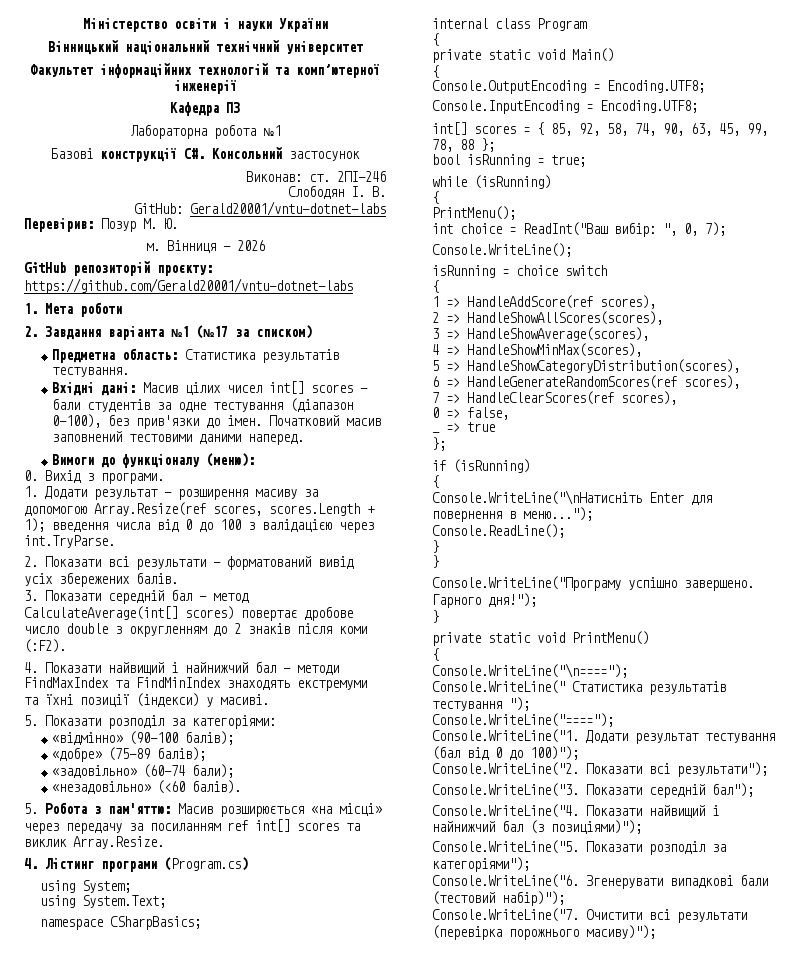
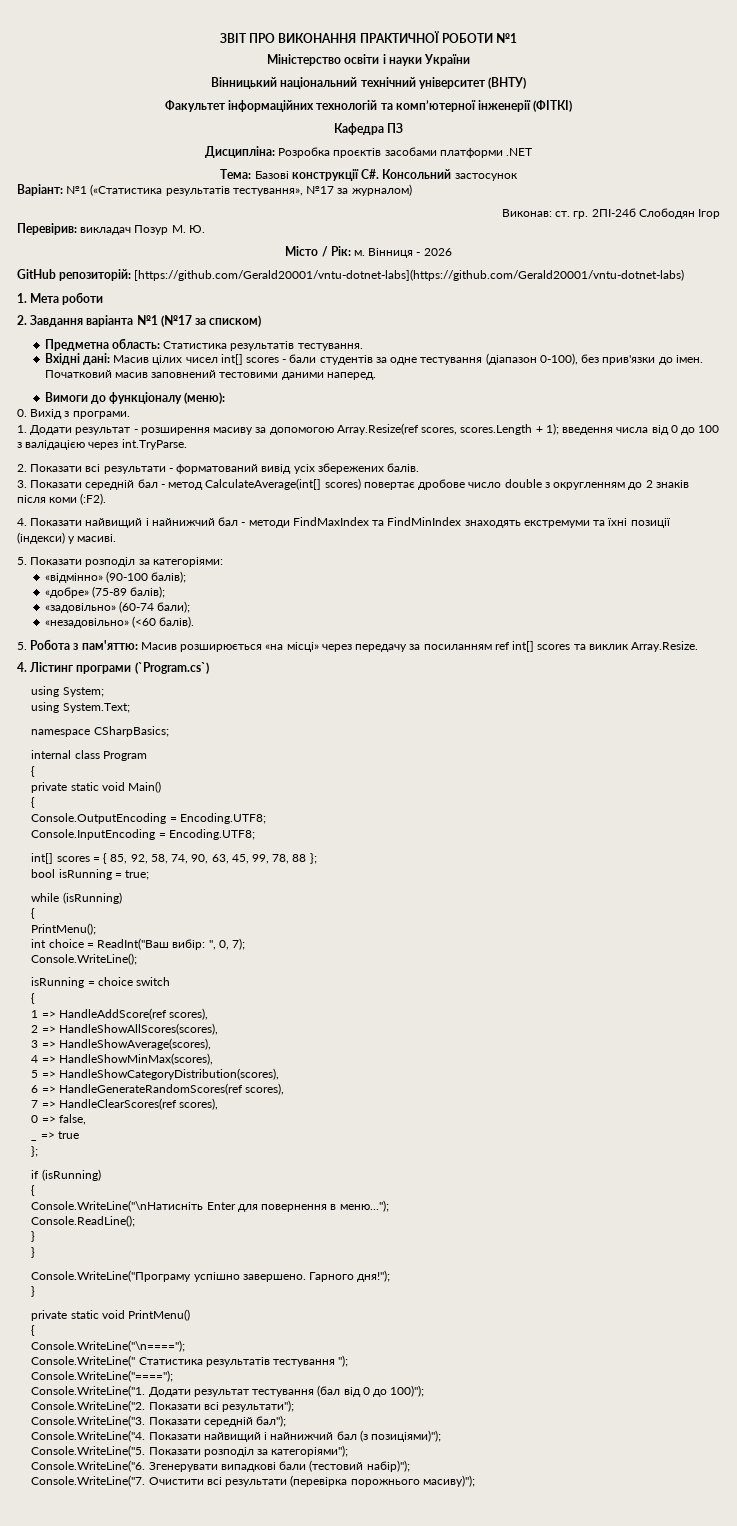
+ ЗВІТ ПРО ВИКОНАННЯ ПРАКТИЧНОЇ РОБОТИ №1
- Вінницький національний технічний університет
+ Вінницький національний технічний університет (ВНТУ)
- Факультет інформаційних технологій та комп’ютерної інженерії
+ Факультет інформаційних технологій та комп’ютерної інженерії (ФІТКІ)
- Лабораторна робота №1
- Базові конструкції C#. Консольний застосунок
+ Дисципліна: Розробка проєктів засобами платформи .NET
+ Тема: Базові конструкції C#. Консольний застосунок
+ Варіант: №1 («Статистика результатів тестування», №17 за журналом)
- Виконав: ст. 2ПІ-24б
- Слободян І. В.
- GitHub: Gerald20001/vntu-dotnet-labs
+ Виконав: ст. гр. 2ПІ-24б Слободян Ігор
- Перевірив: Позур М. Ю.
+ Перевірив: викладач Позур М. Ю.
- м.
+ Місто / Рік: м.
- GitHub репозиторій проєкту: https://github.com/Gerald20001/vntu-dotnet-labs
+ GitHub репозиторій: [https://github.com/Gerald20001/vntu-dotnet-labs](https://github.com/Gerald20001/vntu-dotnet-labs)
- Вхідні дані: Масив цілих чисел int[] scores — бали студентів за одне тестування (діапазон 0-100), без прив'язки до імен.
+ Вхідні дані: Масив цілих чисел int[] scores - бали студентів за одне тестування (діапазон 0-100), без прив'язки до імен.
- 1. Додати результат — розширення масиву за допомогою Array.Resize(ref scores, scores.Length + 1); введення числа від 0 до 100 з валідацією через int.TryParse.
+ 1. Додати результат - розширення масиву за допомогою Array.Resize(ref scores, scores.Length + 1); введення числа від 0 до 100 з валідацією через int.TryParse.
- 2. Показати всі результати — форматований вивід усіх збережених балів.
+ 2. Показати всі результати - форматований вивід усіх збережених балів.
- 3. Показати середній бал — метод CalculateAverage(int[] scores) повертає дробове число double з округленням до 2 знаків після коми (:F2).
+ 3. Показати середній бал - метод CalculateAverage(int[] scores) повертає дробове число double з округленням до 2 знаків після коми (:F2).
- 4. Показати найвищий і найнижчий бал — методи FindMaxIndex та FindMinIndex знаходять екстремуми та їхні позиції (індекси) у масиві.
+ 4. Показати найвищий і найнижчий бал - методи FindMaxIndex та FindMinIndex знаходять екстремуми та їхні позиції (індекси) у масиві.
- 4. Лістинг програми (Program.cs)
+ 4. Лістинг програми (`Program.cs`)

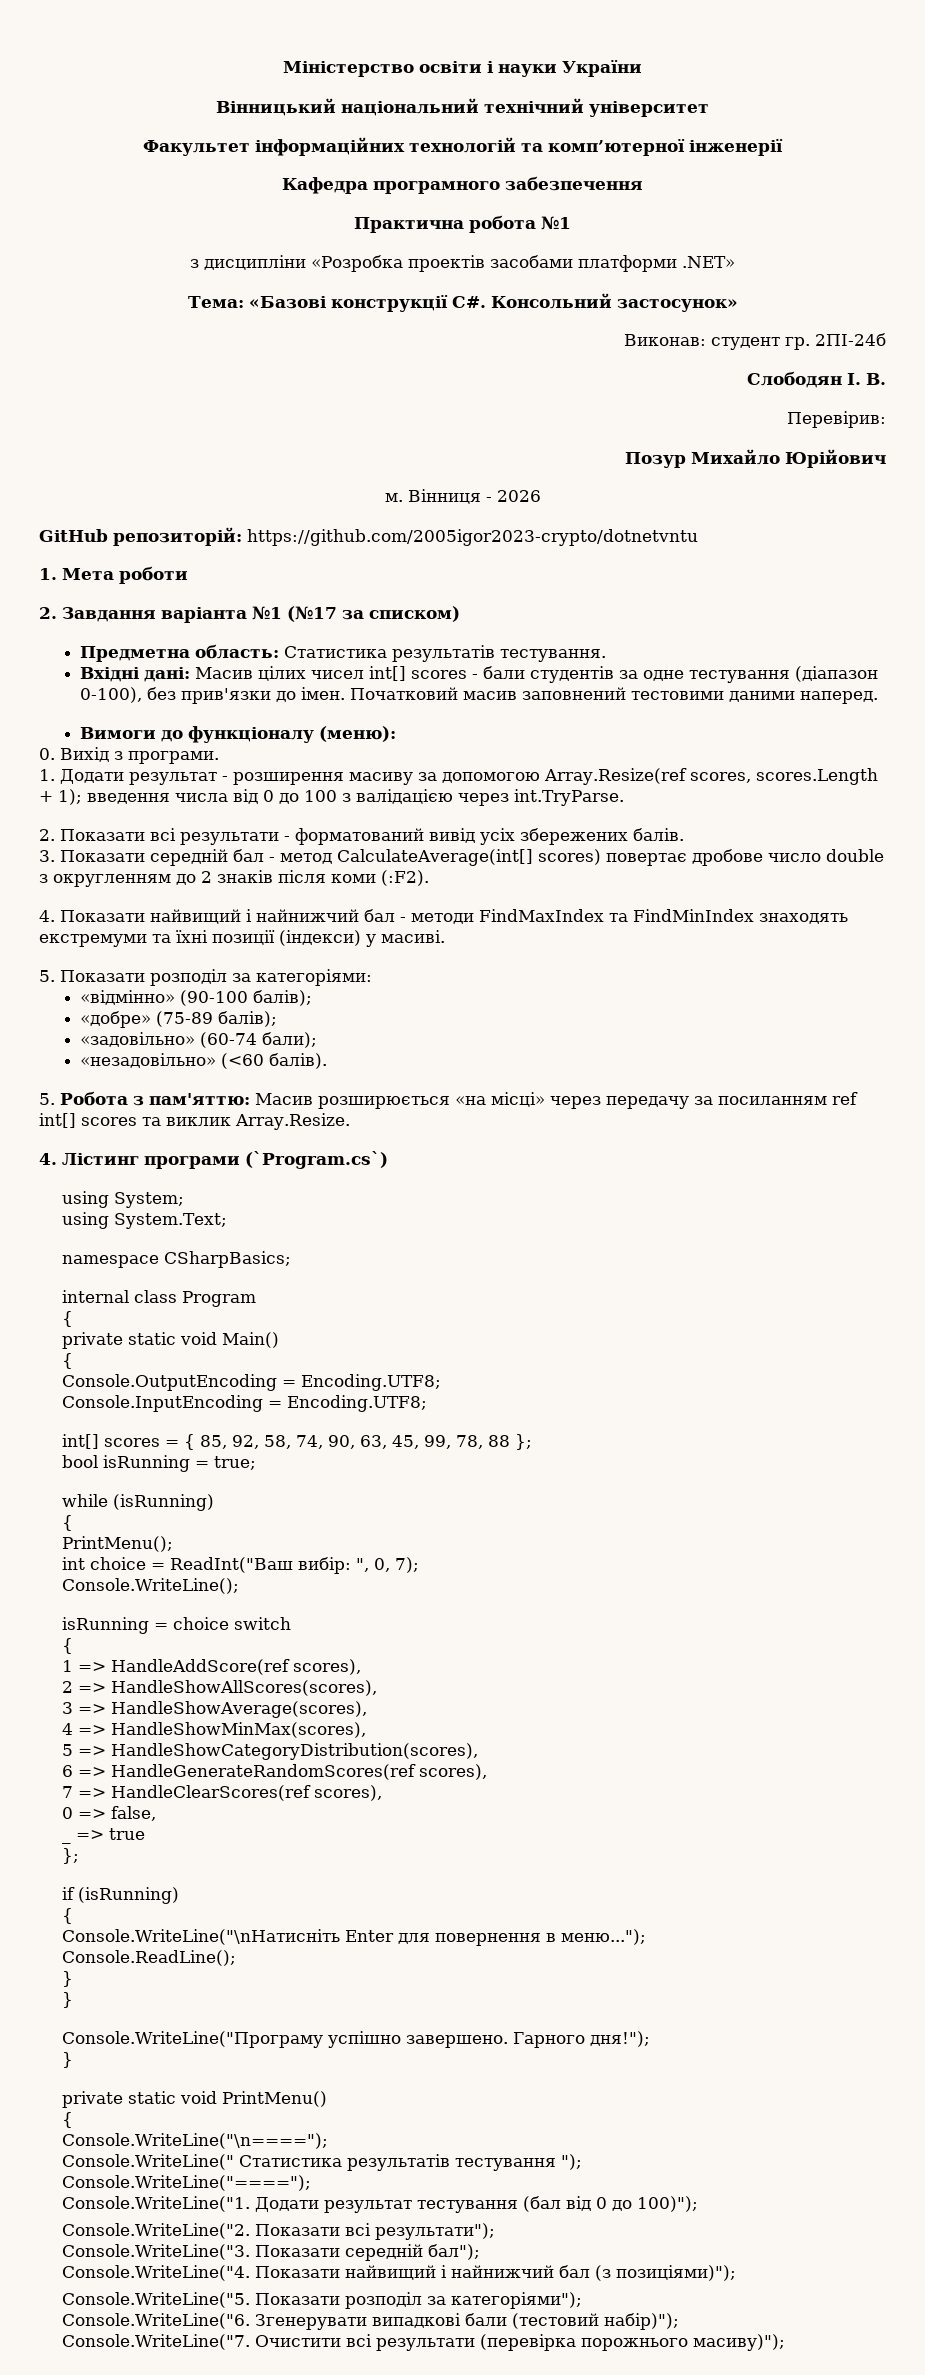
- ЗВІТ ПРО ВИКОНАННЯ ПРАКТИЧНОЇ РОБОТИ №1
- Вінницький національний технічний університет (ВНТУ)
+ Вінницький національний технічний університет
- Факультет інформаційних технологій та комп’ютерної інженерії (ФІТКІ)
+ Факультет інформаційних технологій та комп’ютерної інженерії
- Кафедра ПЗ
- Дисципліна: Розробка проєктів засобами платформи .NET
+ Кафедра програмного забезпечення
+ Практична робота №1
+ з дисципліни «Розробка проектів засобами платформи .NET»
- Тема: Базові конструкції C#. Консольний застосунок
- Варіант: №1 («Статистика результатів тестування», №17 за журналом)
+ Тема: «Базові конструкції C#. Консольний застосунок»
- Виконав: ст. гр.
+ Виконав: студент гр.
- 2ПІ-24б Слободян Ігор
- Перевірив: викладач Позур М. Ю.
- Місто / Рік: м.
+ 2ПІ-24б
+ Слободян І. В.
+ Перевірив:
+ Позур Михайло Юрійович
+ м.
- GitHub репозиторій: [https://github.com/Gerald20001/vntu-dotnet-labs](https://github.com/Gerald20001/vntu-dotnet-labs)
+ GitHub репозиторій: https://github.com/2005igor2023-crypto/dotnetvntu

